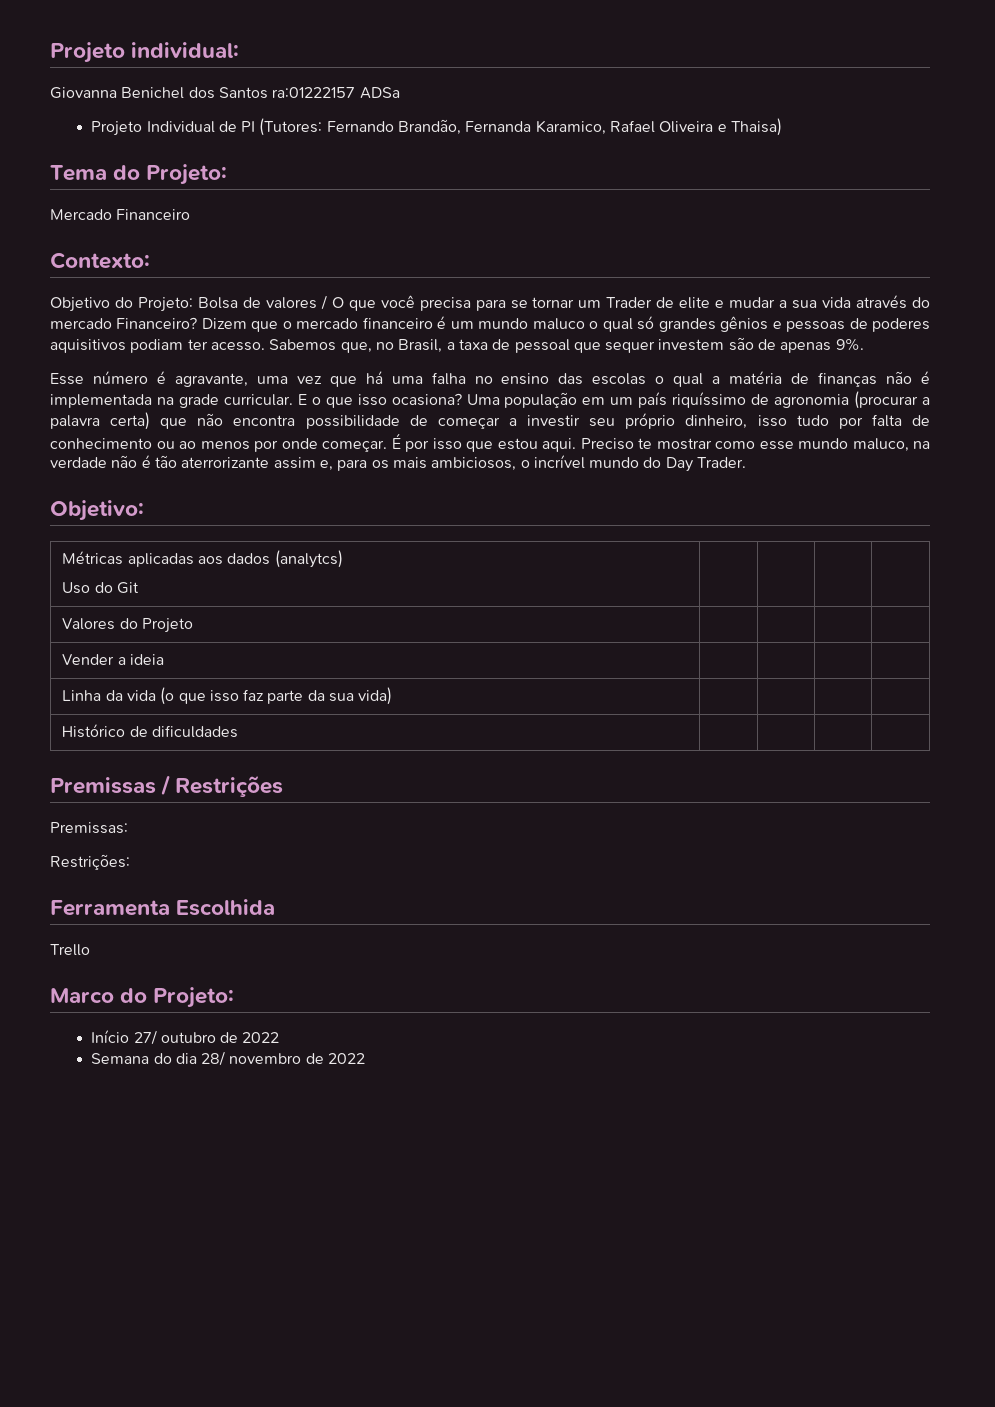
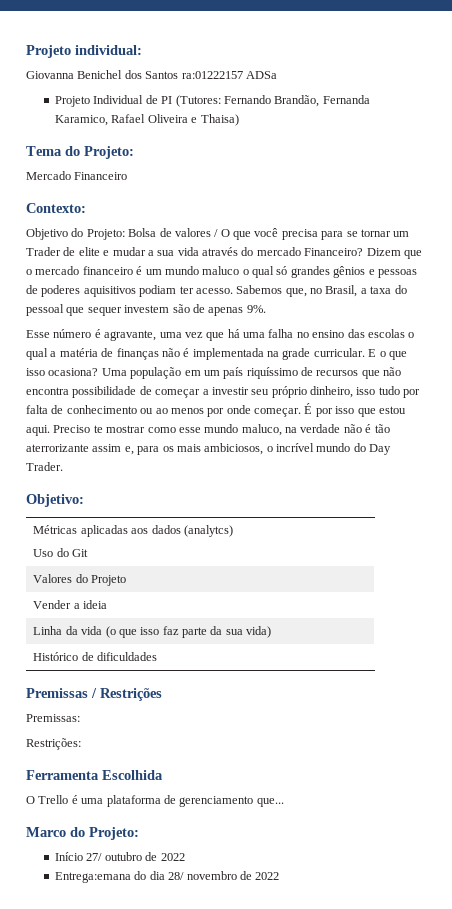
- Sabemos que, no Brasil, a taxa de pessoal que sequer investem são de apenas 9%.
+ Sabemos que, no Brasil, a taxa do pessoal que sequer investem são de apenas 9%.
- Uma população em um país riquíssimo de agronomia (procurar a palavra certa) que não encontra possibilidade de começar a investir seu próprio dinheiro, isso tudo por falta de conhecimento ou ao menos por onde começar.
+ Uma população em um país riquíssimo de recursos que não encontra possibilidade de começar a investir seu próprio dinheiro, isso tudo por falta de conhecimento ou ao menos por onde começar.
- Trello
+ O Trello é uma plataforma de gerenciamento que...
- Semana do dia 28/ novembro de 2022
+ Entrega:emana do dia 28/ novembro de 2022

